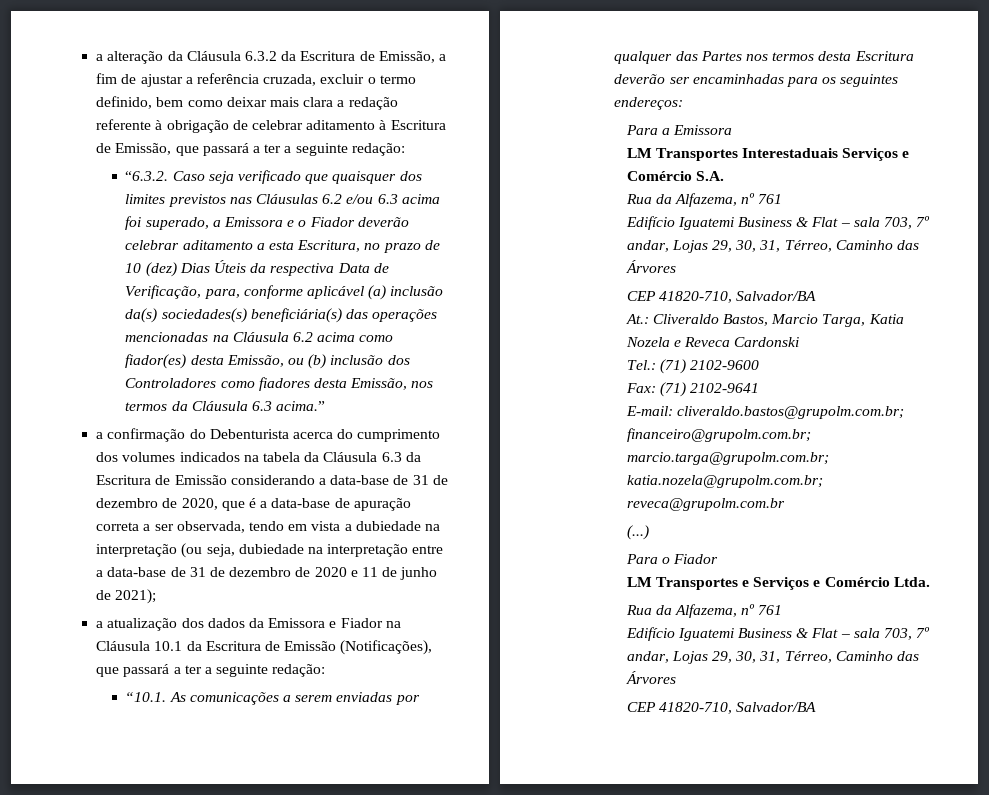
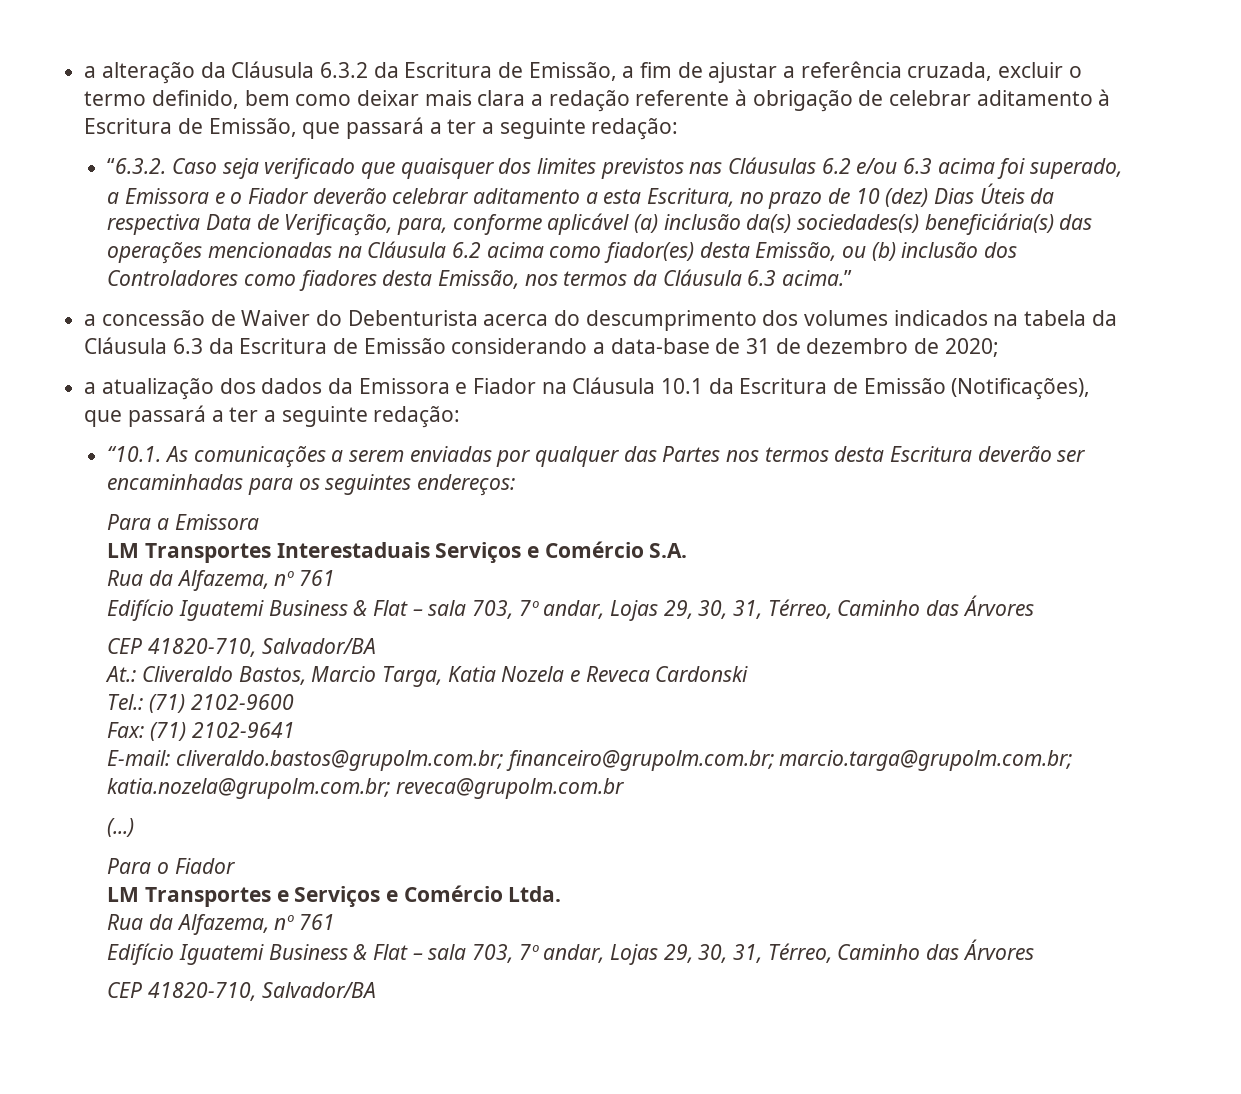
- a confirmação do Debenturista acerca do cumprimento dos volumes indicados na tabela da Cláusula 6.3 da Escritura de Emissão considerando a data-base de 31 de dezembro de 2020, que é a data-base de apuração correta a ser observada, tendo em vista a dubiedade na interpretação (ou seja, dubiedade na interpretação entre a data-base de 31 de dezembro de 2020 e 11 de junho de 2021);
+ a concessão de Waiver do Debenturista acerca do descumprimento dos volumes indicados na tabela da Cláusula 6.3 da Escritura de Emissão considerando a data-base de 31 de dezembro de 2020;

